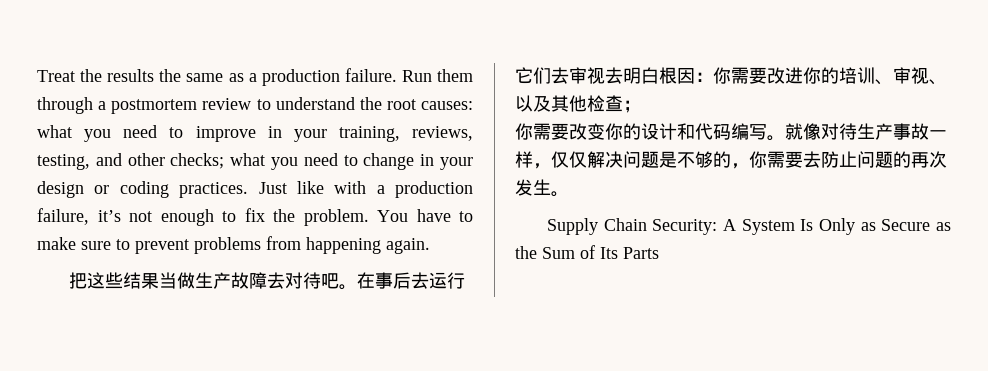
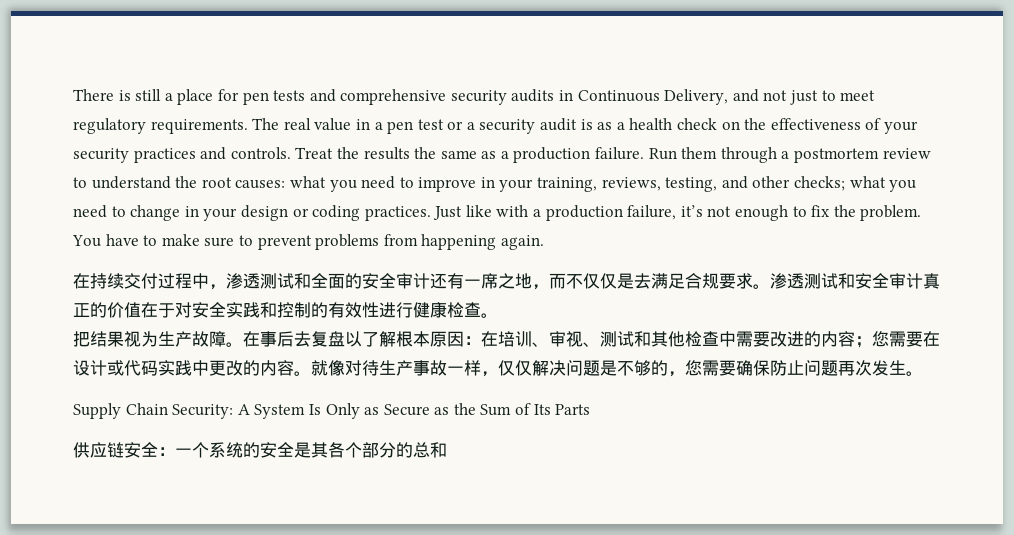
+ There is still a place for pen tests and comprehensive security audits in Continuous Delivery, and not just to meet regulatory requirements. The real value in a pen test or a security audit is as a health check on the effectiveness of your security practices and controls.
- 把这些结果当做生产故障去对待吧。在事后去运行它们去审视去明白根因：你需要改进你的培训、审视、以及其他检查；
- 你需要改变你的设计和代码编写。
+ 在持续交付过程中，渗透测试和全面的安全审计还有一席之地，而不仅仅是去满足合规要求。渗透测试和安全审计真正的价值在于对安全实践和控制的有效性进行健康检查。
+ 把结果视为生产故障。在事后去复盘以了解根本原因：在培训、审视、测试和其他检查中需要改进的内容；您需要在设计或代码实践中更改的内容。
- 就像对待生产事故一样，仅仅解决问题是不够的，你需要去防止问题的再次发生。
+ 就像对待生产事故一样，仅仅解决问题是不够的，您需要确保防止问题再次发生。
+ 供应链安全：一个系统的安全是其各个部分的总和

